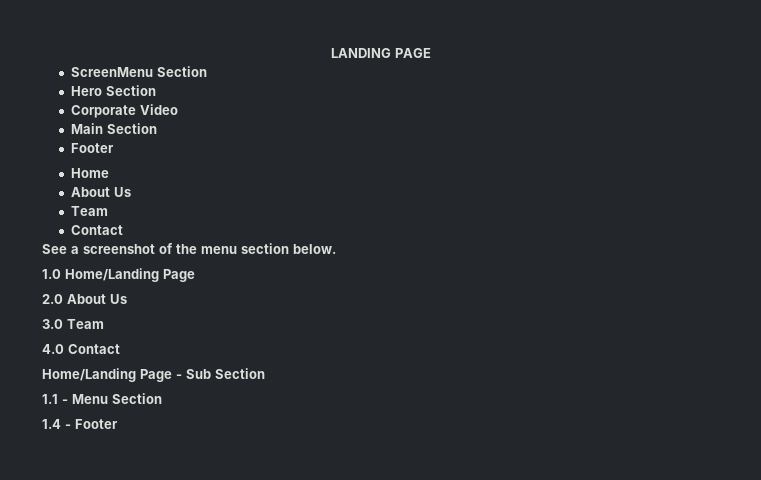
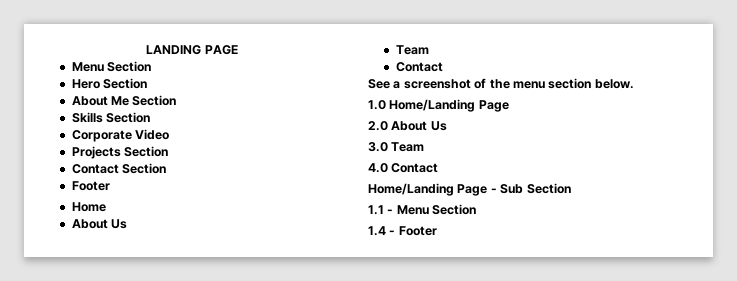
  LANDING PAGE
- ScreenMenu Section
+ Menu Section
+ About Me Section
+ Skills Section
- Main Section
+ Projects Section
+ Contact Section

